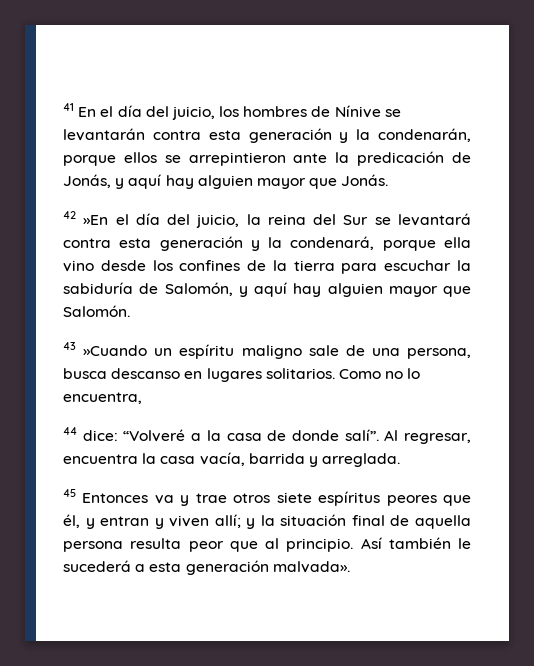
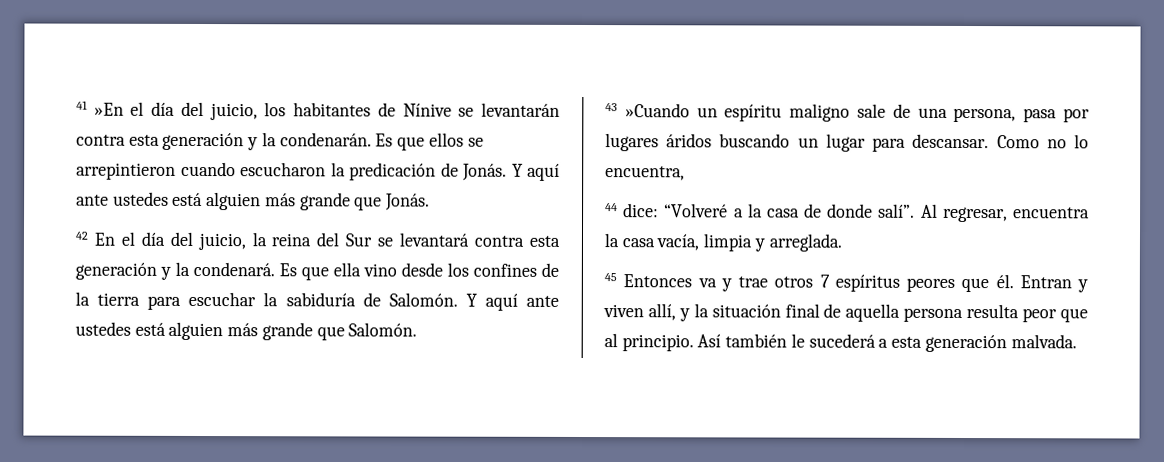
- 41 En el día del juicio, los hombres de Nínive se levantarán contra esta generación y la condenarán, porque ellos se arrepintieron ante la predicación de Jonás, y aquí hay alguien mayor que Jonás.
+ 41 »En el día del juicio, los habitantes de Nínive se levantarán contra esta generación y la condenarán. Es que ellos se arrepintieron cuando escucharon la predicación de Jonás. Y aquí ante ustedes está alguien más grande que Jonás.
- 42 »En el día del juicio, la reina del Sur se levantará contra esta generación y la condenará, porque ella vino desde los confines de la tierra para escuchar la sabiduría de Salomón, y aquí hay alguien mayor que Salomón.
+ 42 En el día del juicio, la reina del Sur se levantará contra esta generación y la condenará. Es que ella vino desde los confines de la tierra para escuchar la sabiduría de Salomón. Y aquí ante ustedes está alguien más grande que Salomón.
- 43 »Cuando un espíritu maligno sale de una persona, busca descanso en lugares solitarios.
+ 43 »Cuando un espíritu maligno sale de una persona, pasa por lugares áridos buscando un lugar para descansar.
- Al regresar, encuentra la casa vacía, barrida y arreglada.
+ Al regresar, encuentra la casa vacía, limpia y arreglada.
- 45 Entonces va y trae otros siete espíritus peores que él, y entran y viven allí; y la situación final de aquella persona resulta peor que al principio.
+ 45 Entonces va y trae otros 7 espíritus peores que él. Entran y viven allí, y la situación final de aquella persona resulta peor que al principio.
- Así también le sucederá a esta generación malvada».
+ Así también le sucederá a esta generación malvada.

